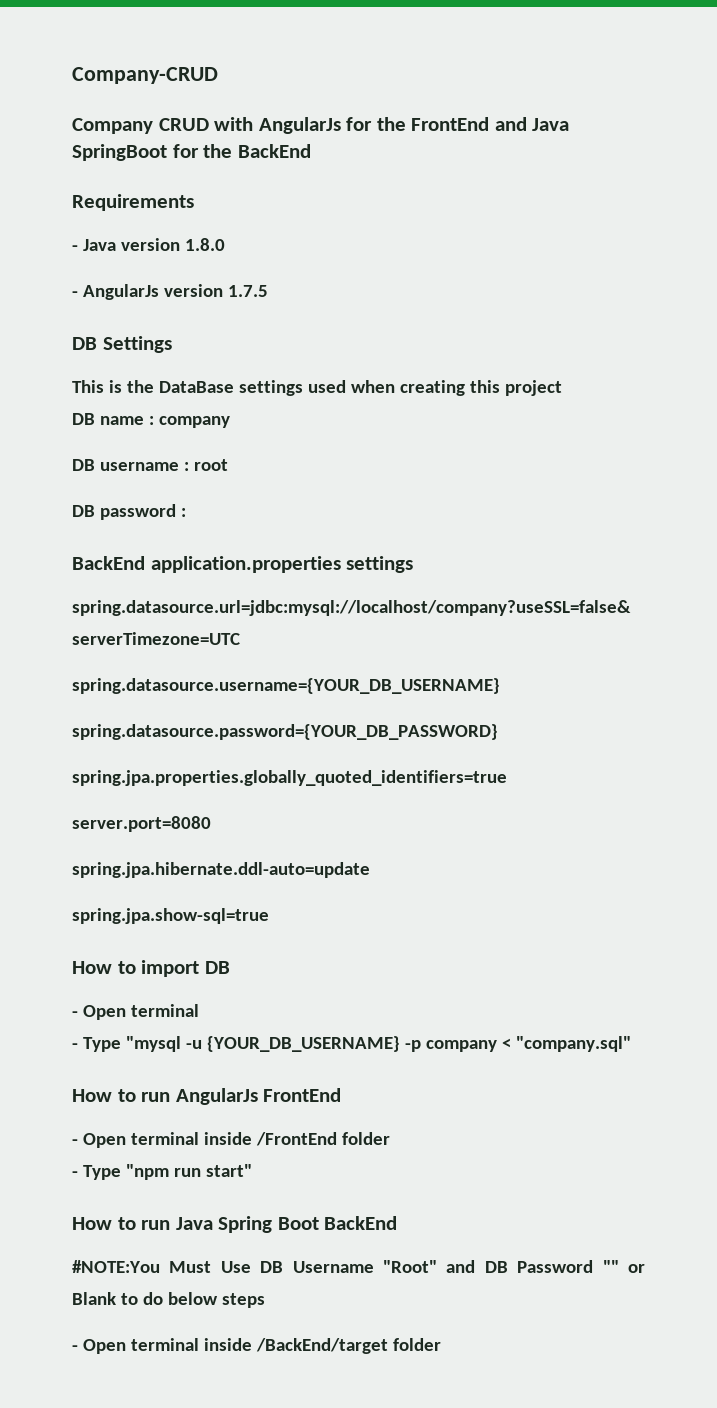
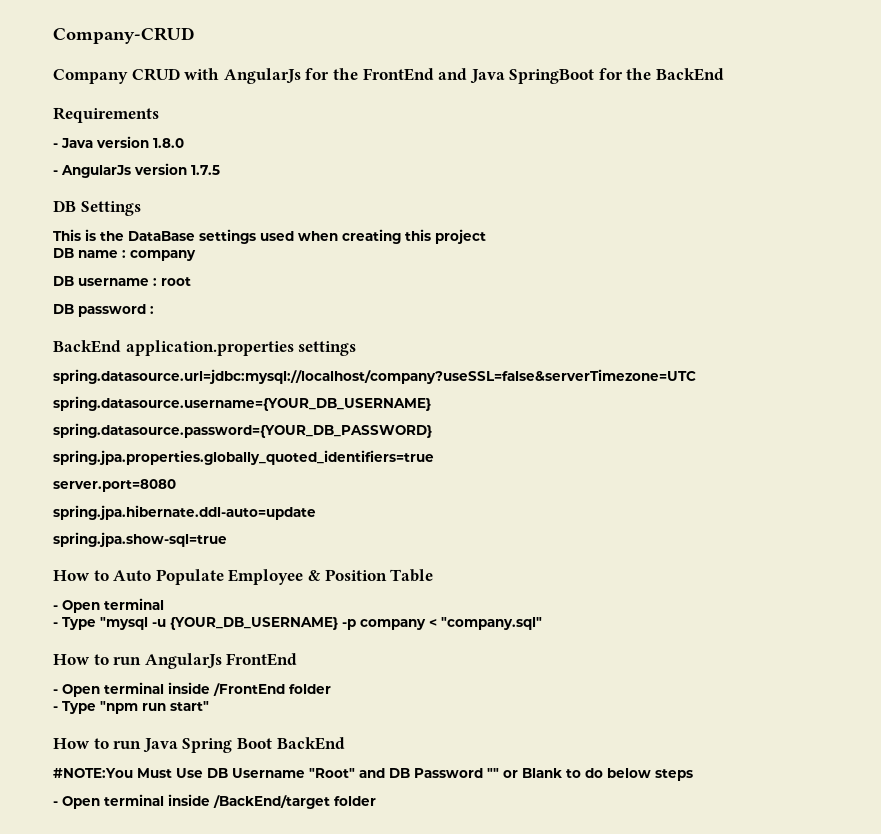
- How to import DB
+ How to Auto Populate Employee & Position Table

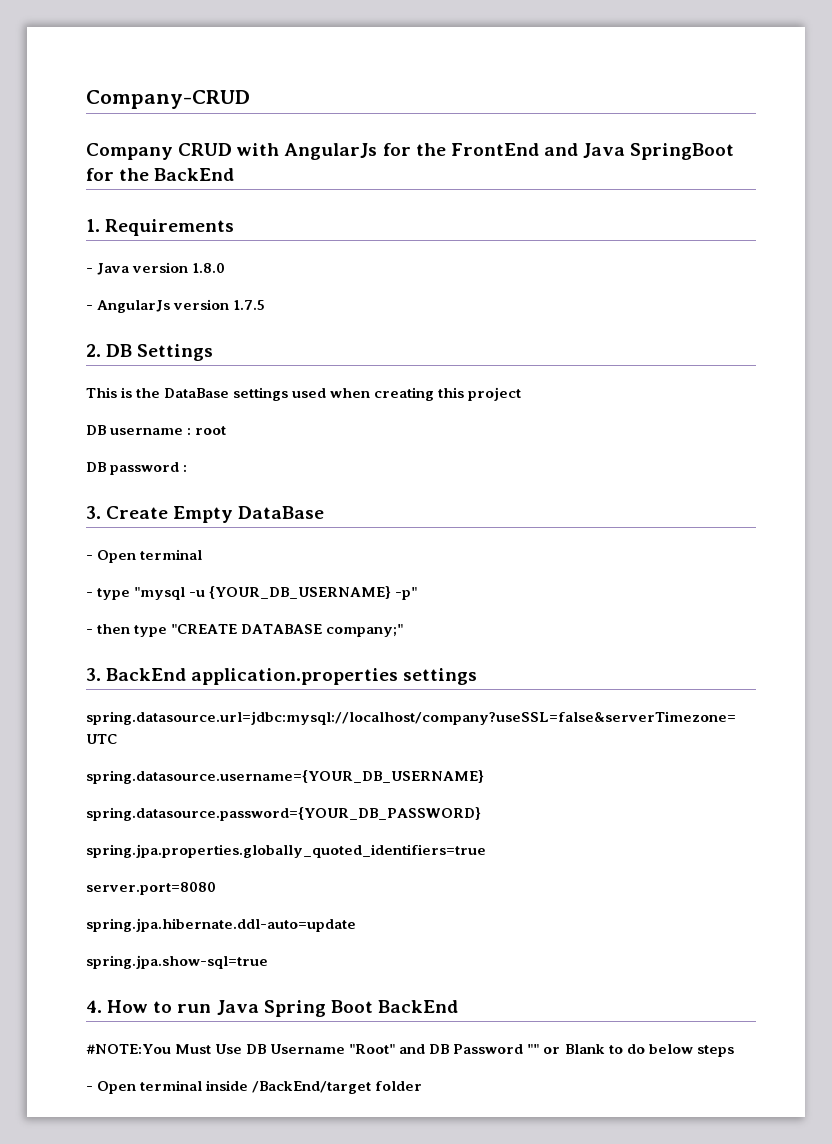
- Requirements
+ 1. Requirements
- DB Settings
+ 2. DB Settings
- DB name : company
- BackEnd application.properties settings
+ 3. Create Empty DataBase
+ - Open terminal
+ - type "mysql -u {YOUR_DB_USERNAME} -p"
+ - then type "CREATE DATABASE company;"
+ 3. BackEnd application.properties settings
- How to Auto Populate Employee & Position Table
- - Open terminal
- - Type "mysql -u {YOUR_DB_USERNAME} -p company < "company.sql"
- How to run AngularJs FrontEnd
- - Open terminal inside /FrontEnd folder
- - Type "npm run start"
- How to run Java Spring Boot BackEnd
+ 4. How to run Java Spring Boot BackEnd

